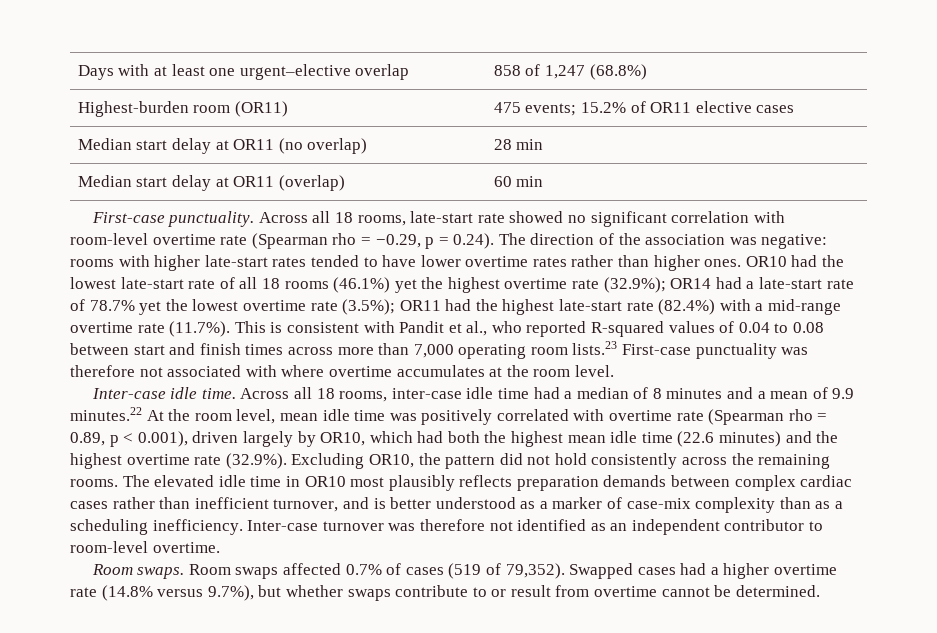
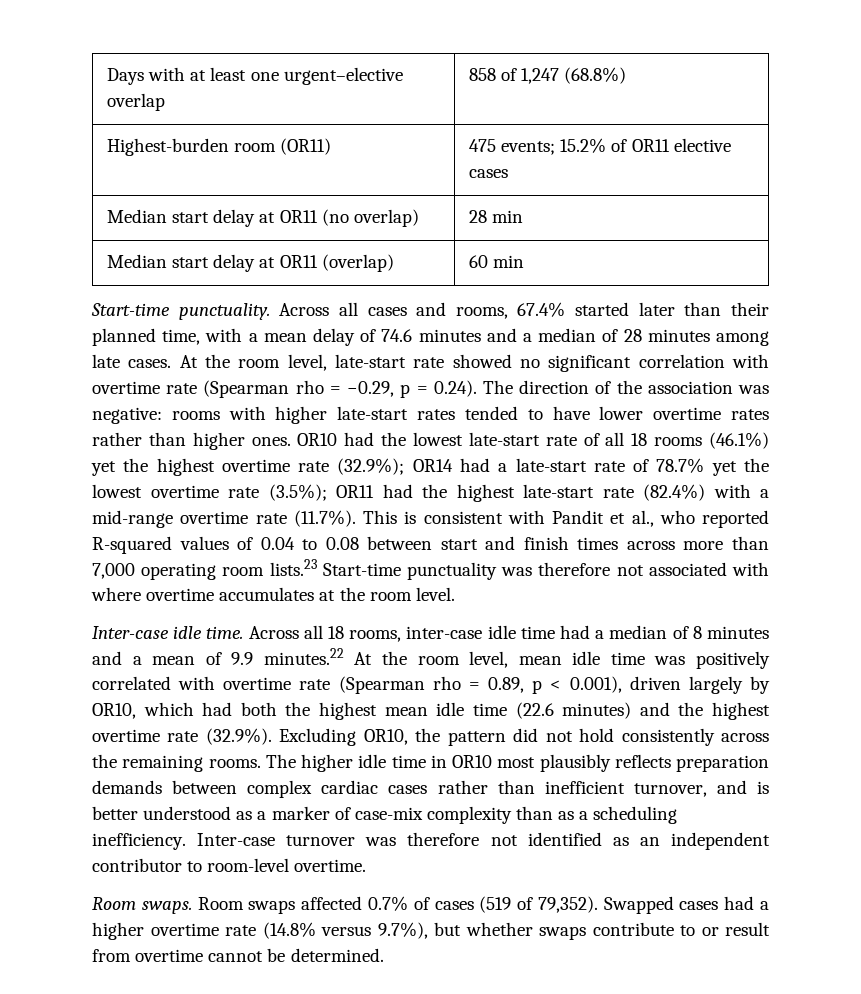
- First-case punctuality.
+ Start-time punctuality.
- Across all 18 rooms, late-start rate showed no significant correlation with room-level overtime rate (Spearman rho = −0.29, p = 0.24). The direction of the association was negative: rooms with higher late-start rates tended to have lower overtime rates rather than higher ones.
+ Across all cases and rooms, 67.4% started later than their planned time, with a mean delay of 74.6 minutes and a median of 28 minutes among late cases. At the room level, late-start rate showed no significant correlation with overtime rate (Spearman rho = −0.29, p = 0.24). The direction of the association was negative: rooms with higher late-start rates tended to have lower overtime rates rather than higher ones.
- OR11 had the highest late-start rate (82.4%) with a mid-range overtime rate (11.7%). This is consistent with Pandit et al., who reported R-squared values of 0.04 to 0.08 between start and finish times across more than 7,000 operating room lists.23 First-case punctuality was therefore not associated with where overtime accumulates at the room level.
+ OR11 had the highest late-start rate (82.4%) with a mid-range overtime rate (11.7%). This is consistent with Pandit et al., who reported R-squared values of 0.04 to 0.08 between start and finish times across more than 7,000 operating room lists.23 Start-time punctuality was therefore not associated with where overtime accumulates at the room level.
- The elevated idle time in OR10 most plausibly reflects preparation demands between complex cardiac cases rather than inefficient turnover, and is better understood as a marker of case-mix complexity than as a scheduling inefficiency.
+ The higher idle time in OR10 most plausibly reflects preparation demands between complex cardiac cases rather than inefficient turnover, and is better understood as a marker of case-mix complexity than as a scheduling inefficiency.

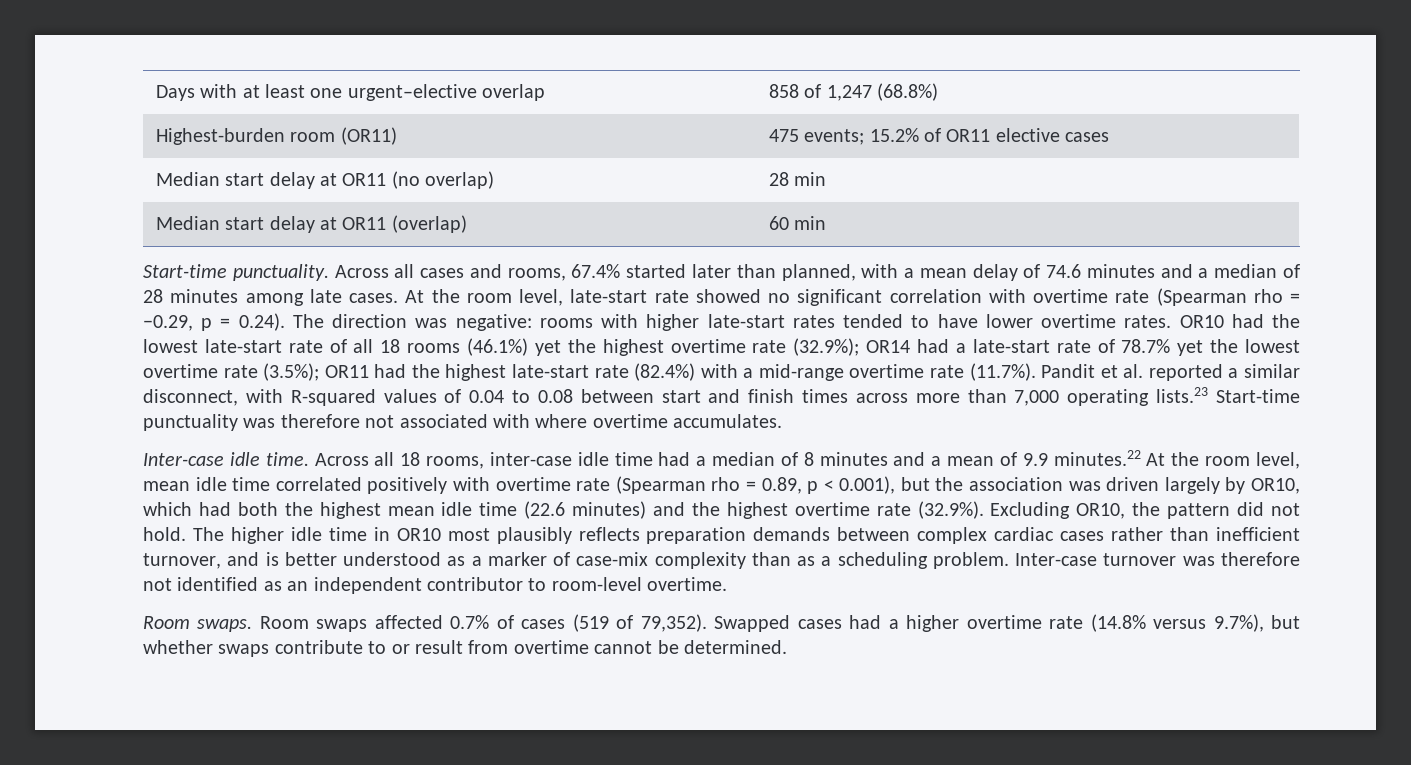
- Across all cases and rooms, 67.4% started later than their planned time, with a mean delay of 74.6 minutes and a median of 28 minutes among late cases.
+ Across all cases and rooms, 67.4% started later than planned, with a mean delay of 74.6 minutes and a median of 28 minutes among late cases.
- At the room level, late-start rate showed no significant correlation with overtime rate (Spearman rho = −0.29, p = 0.24). The direction of the association was negative: rooms with higher late-start rates tended to have lower overtime rates rather than higher ones.
+ At the room level, late-start rate showed no significant correlation with overtime rate (Spearman rho = −0.29, p = 0.24). The direction was negative: rooms with higher late-start rates tended to have lower overtime rates.
- OR11 had the highest late-start rate (82.4%) with a mid-range overtime rate (11.7%). This is consistent with Pandit et al., who reported R-squared values of 0.04 to 0.08 between start and finish times across more than 7,000 operating room lists.23 Start-time punctuality was therefore not associated with where overtime accumulates at the room level.
+ OR11 had the highest late-start rate (82.4%) with a mid-range overtime rate (11.7%). Pandit et al. reported a similar disconnect, with R-squared values of 0.04 to 0.08 between start and finish times across more than 7,000 operating lists.23 Start-time punctuality was therefore not associated with where overtime accumulates.
- Across all 18 rooms, inter-case idle time had a median of 8 minutes and a mean of 9.9 minutes.22 At the room level, mean idle time was positively correlated with overtime rate (Spearman rho = 0.89, p < 0.001), driven largely by OR10, which had both the highest mean idle time (22.6 minutes) and the highest overtime rate (32.9%). Excluding OR10, the pattern did not hold consistently across the remaining rooms.
+ Across all 18 rooms, inter-case idle time had a median of 8 minutes and a mean of 9.9 minutes.22 At the room level, mean idle time correlated positively with overtime rate (Spearman rho = 0.89, p < 0.001), but the association was driven largely by OR10, which had both the highest mean idle time (22.6 minutes) and the highest overtime rate (32.9%). Excluding OR10, the pattern did not hold.
- The higher idle time in OR10 most plausibly reflects preparation demands between complex cardiac cases rather than inefficient turnover, and is better understood as a marker of case-mix complexity than as a scheduling inefficiency.
+ The higher idle time in OR10 most plausibly reflects preparation demands between complex cardiac cases rather than inefficient turnover, and is better understood as a marker of case-mix complexity than as a scheduling problem.

